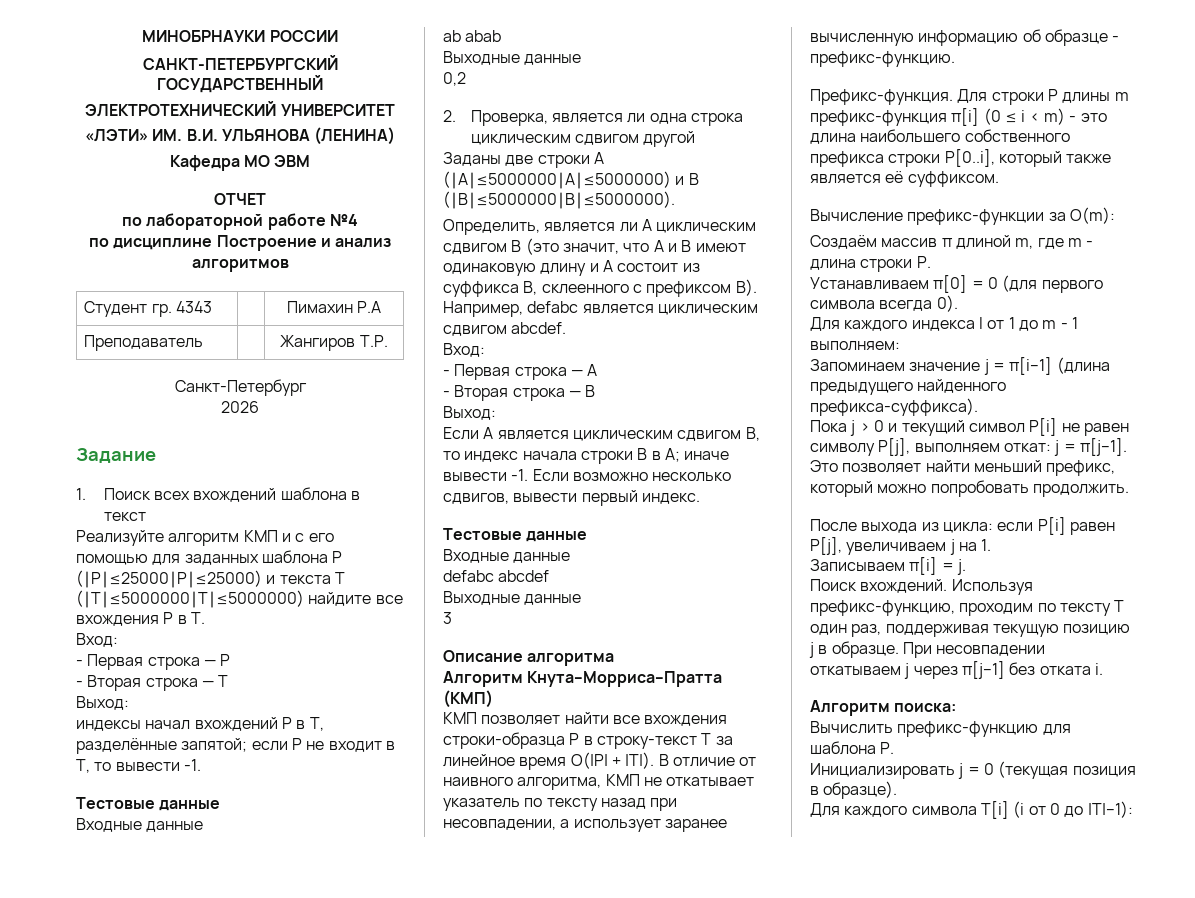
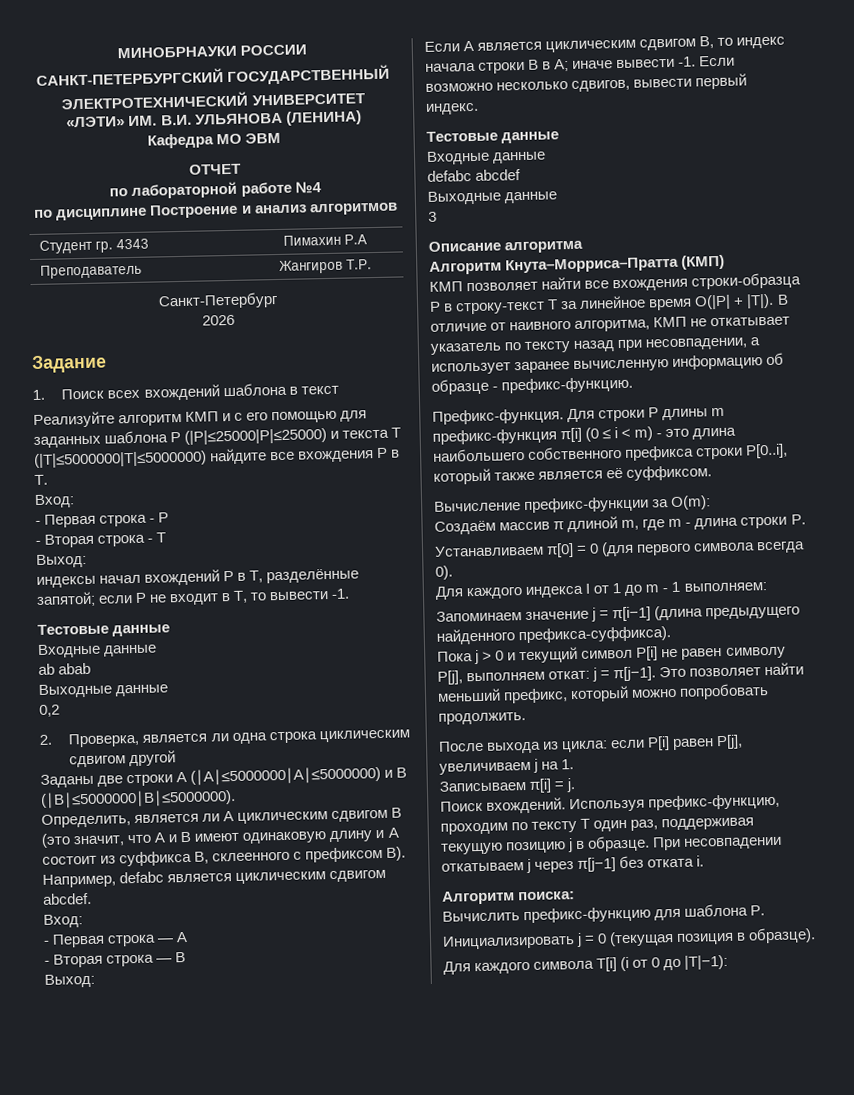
- Реализуйте алгоритм КМП и с его помощью для заданных шаблона P (∣P∣≤25000∣P∣≤25000) и текста T (∣T∣≤5000000∣T∣≤5000000) найдите все вхождения P в T.
+ Реализуйте алгоритм КМП и с его помощью для заданных шаблона P (|P|≤25000|P|≤25000) и текста T (|T|≤5000000|T|≤5000000) найдите все вхождения P в T.
- - Первая строка — P
+ - Первая строка - P
- - Вторая строка — T
+ - Вторая строка - T

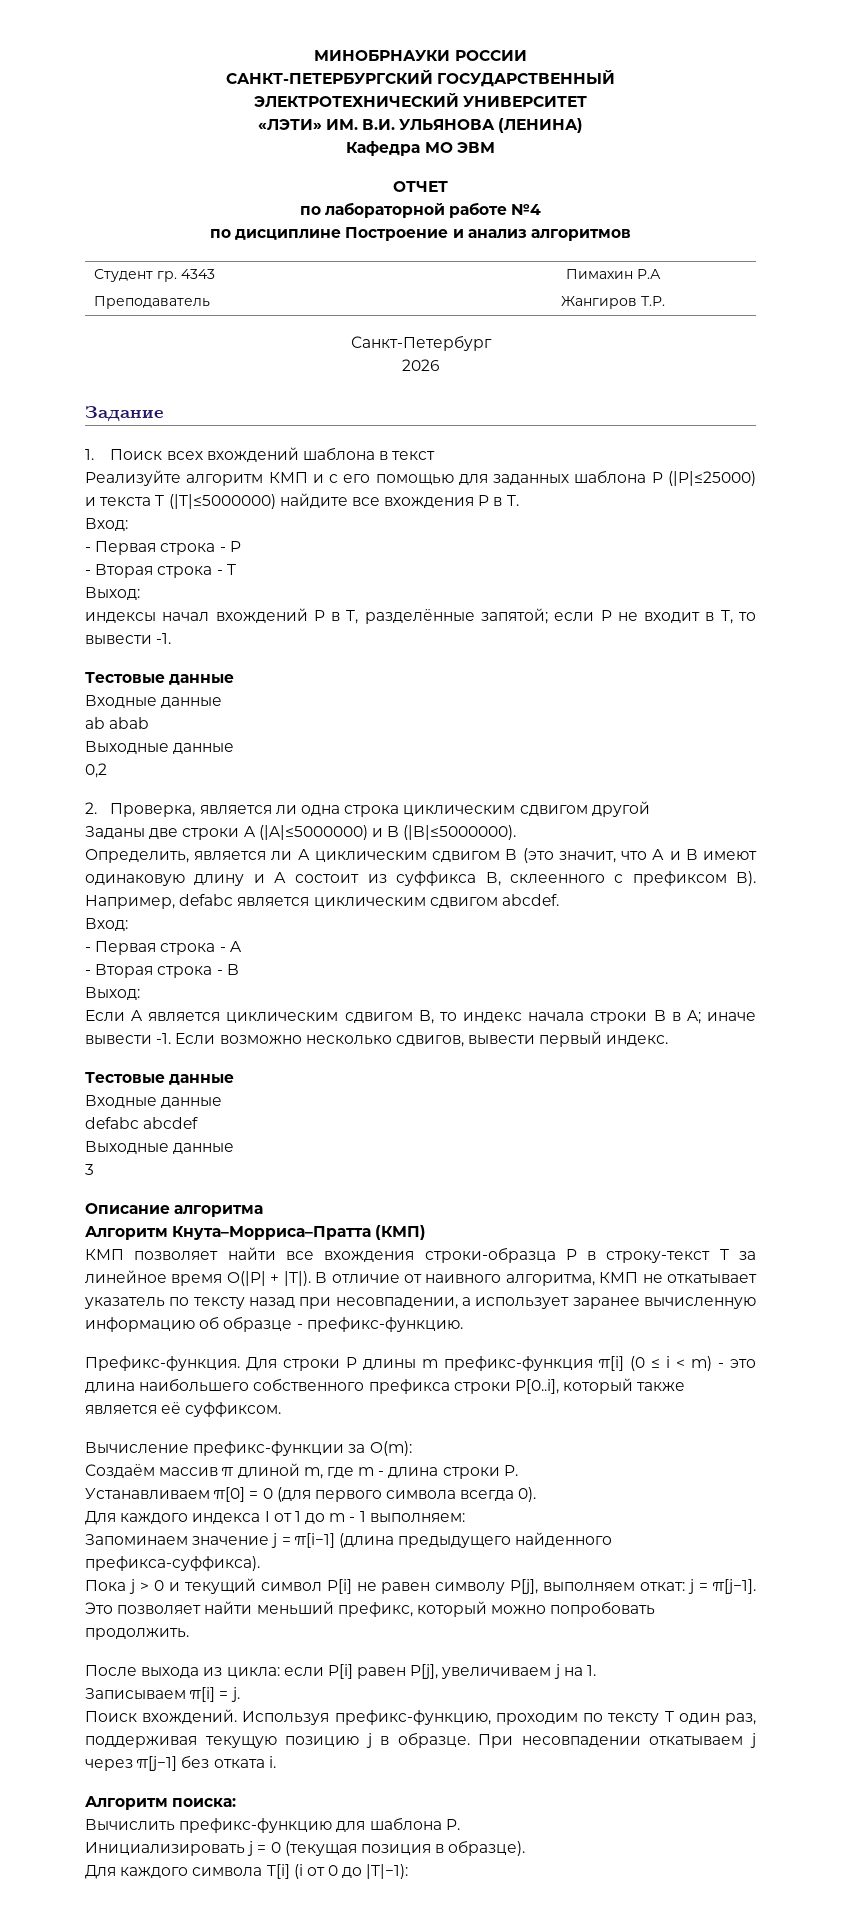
- Реализуйте алгоритм КМП и с его помощью для заданных шаблона P (|P|≤25000|P|≤25000) и текста T (|T|≤5000000|T|≤5000000) найдите все вхождения P в T.
+ Реализуйте алгоритм КМП и с его помощью для заданных шаблона P (|P|≤25000) и текста T (|T|≤5000000) найдите все вхождения P в T.
- Заданы две строки A (∣A∣≤5000000∣A∣≤5000000) и B (∣B∣≤5000000∣B∣≤5000000).
+ Заданы две строки A (|A|≤5000000) и B (|B|≤5000000).
- - Первая строка — A
+ - Первая строка - A
- - Вторая строка — B
+ - Вторая строка - B

